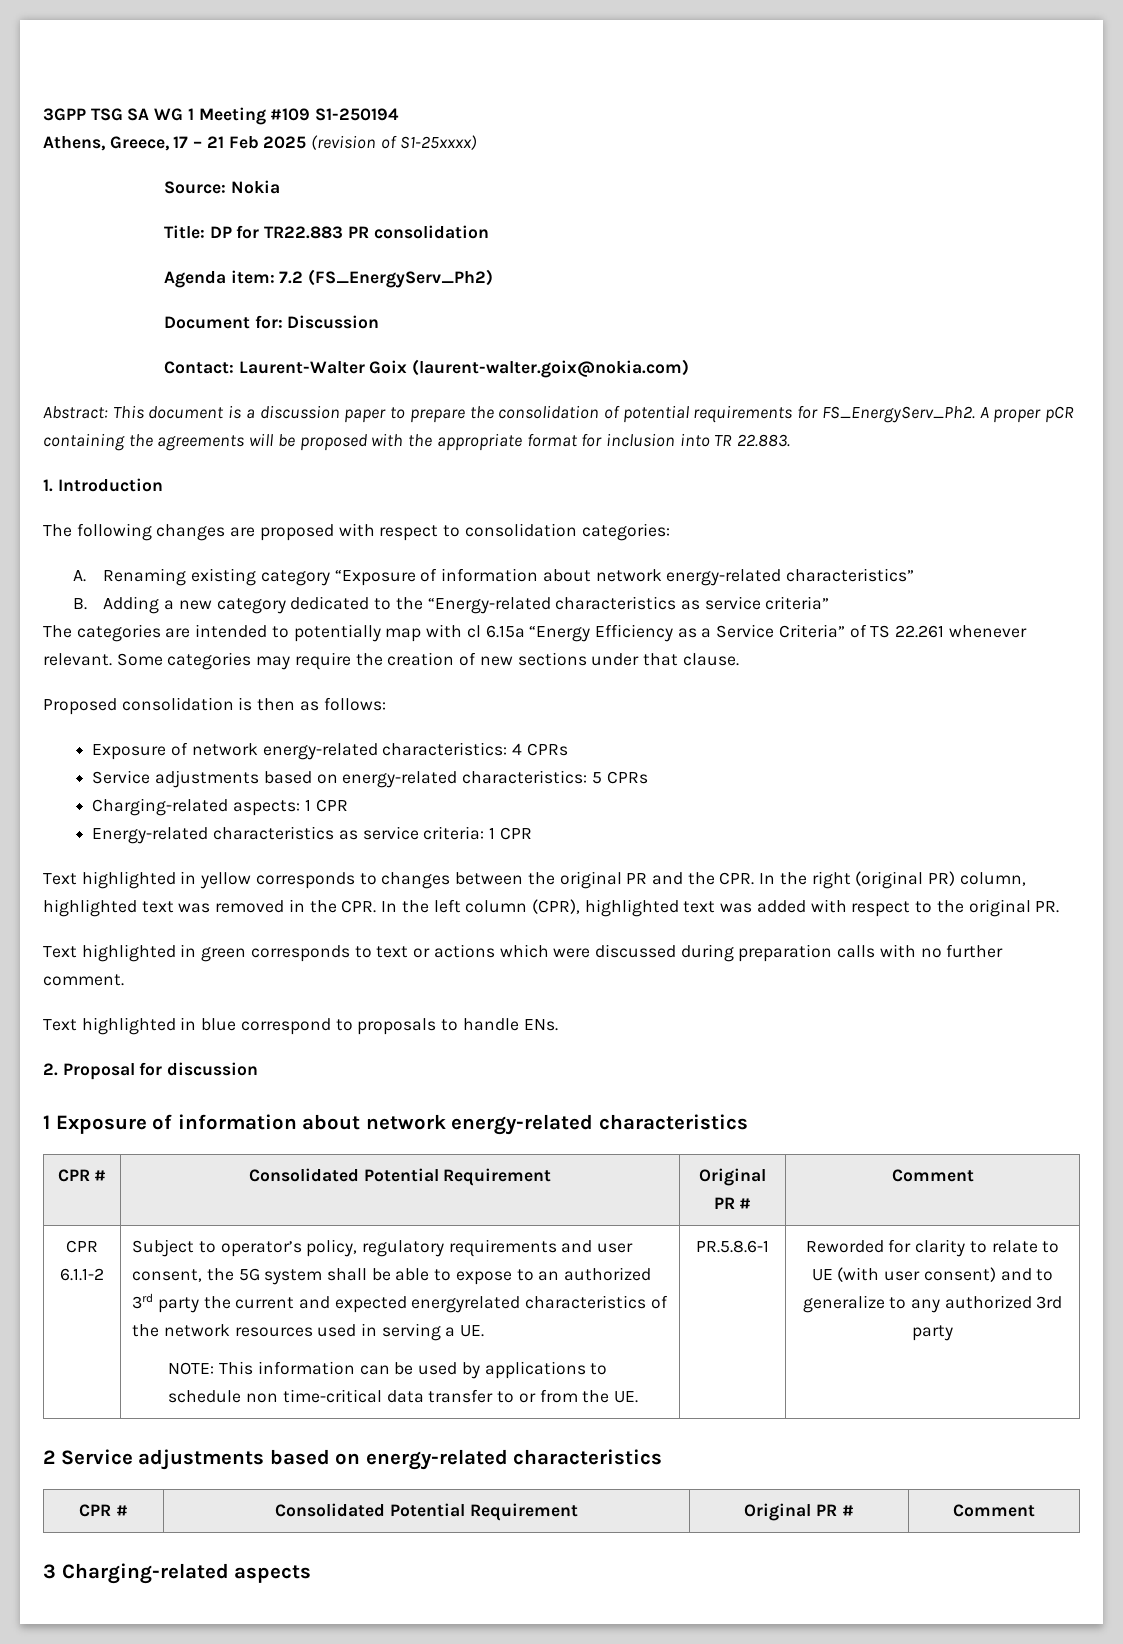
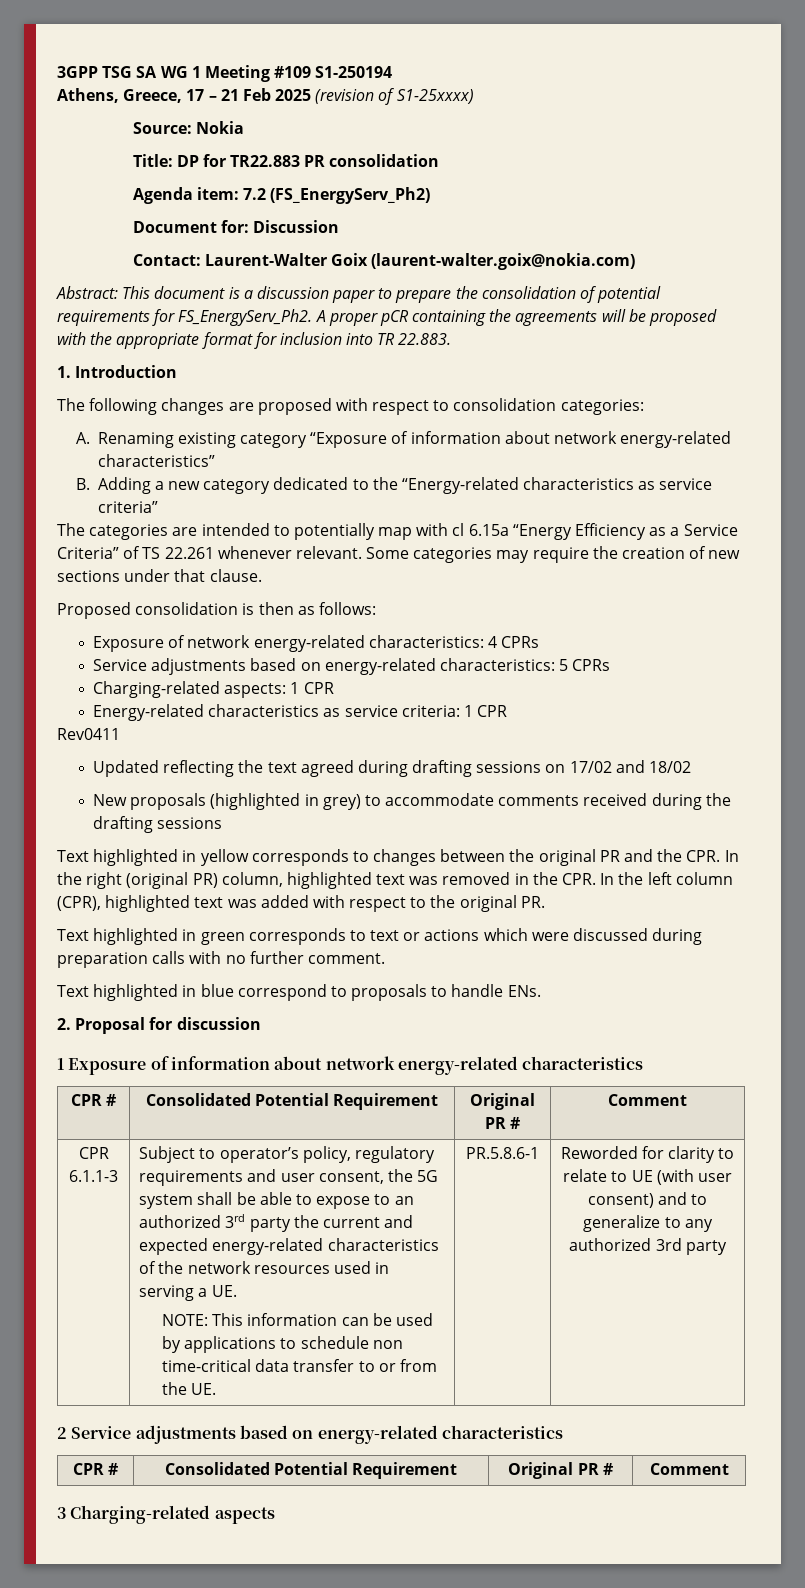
+ Rev0411
+ Updated reflecting the text agreed during drafting sessions on 17/02 and 18/02
+ New proposals (highlighted in grey) to accommodate comments received during the drafting sessions
- CPR 6.1.1-2
+ CPR 6.1.1-3
- Subject to operator’s policy, regulatory requirements and user consent, the 5G system shall be able to expose to an authorized 3rd party the current and expected energyrelated characteristics of the network resources used in serving a UE.
+ Subject to operator’s policy, regulatory requirements and user consent, the 5G system shall be able to expose to an authorized 3rd party the current and expected energy-related characteristics of the network resources used in serving a UE.

